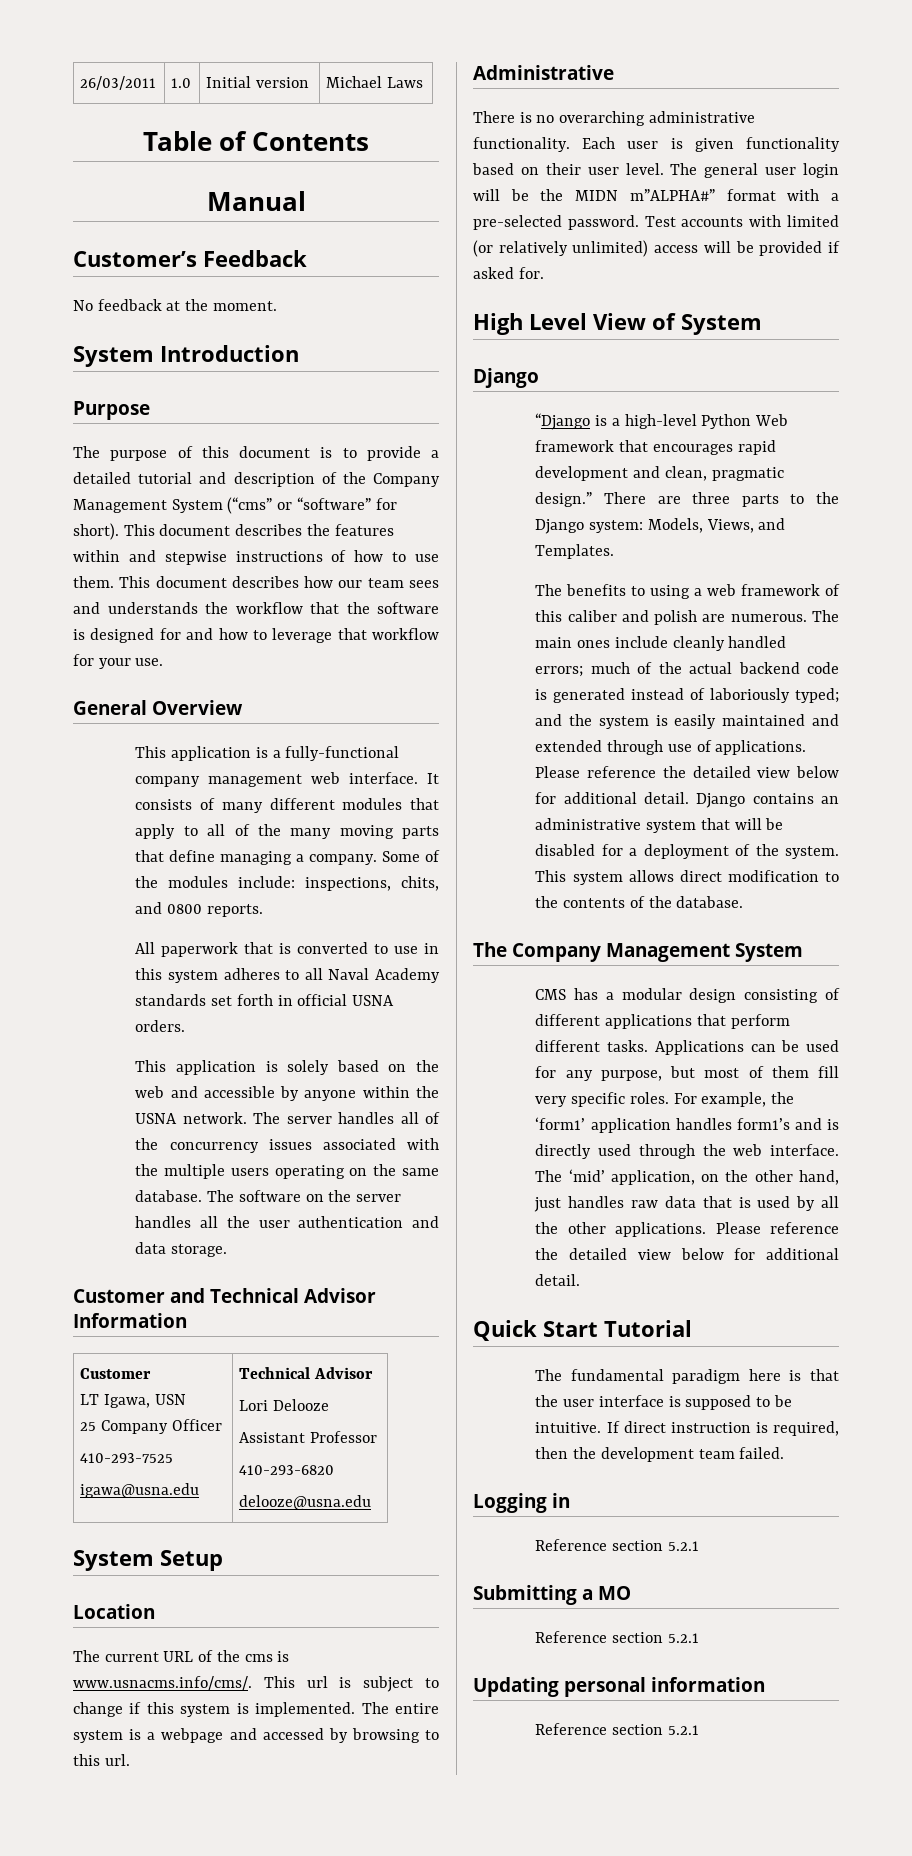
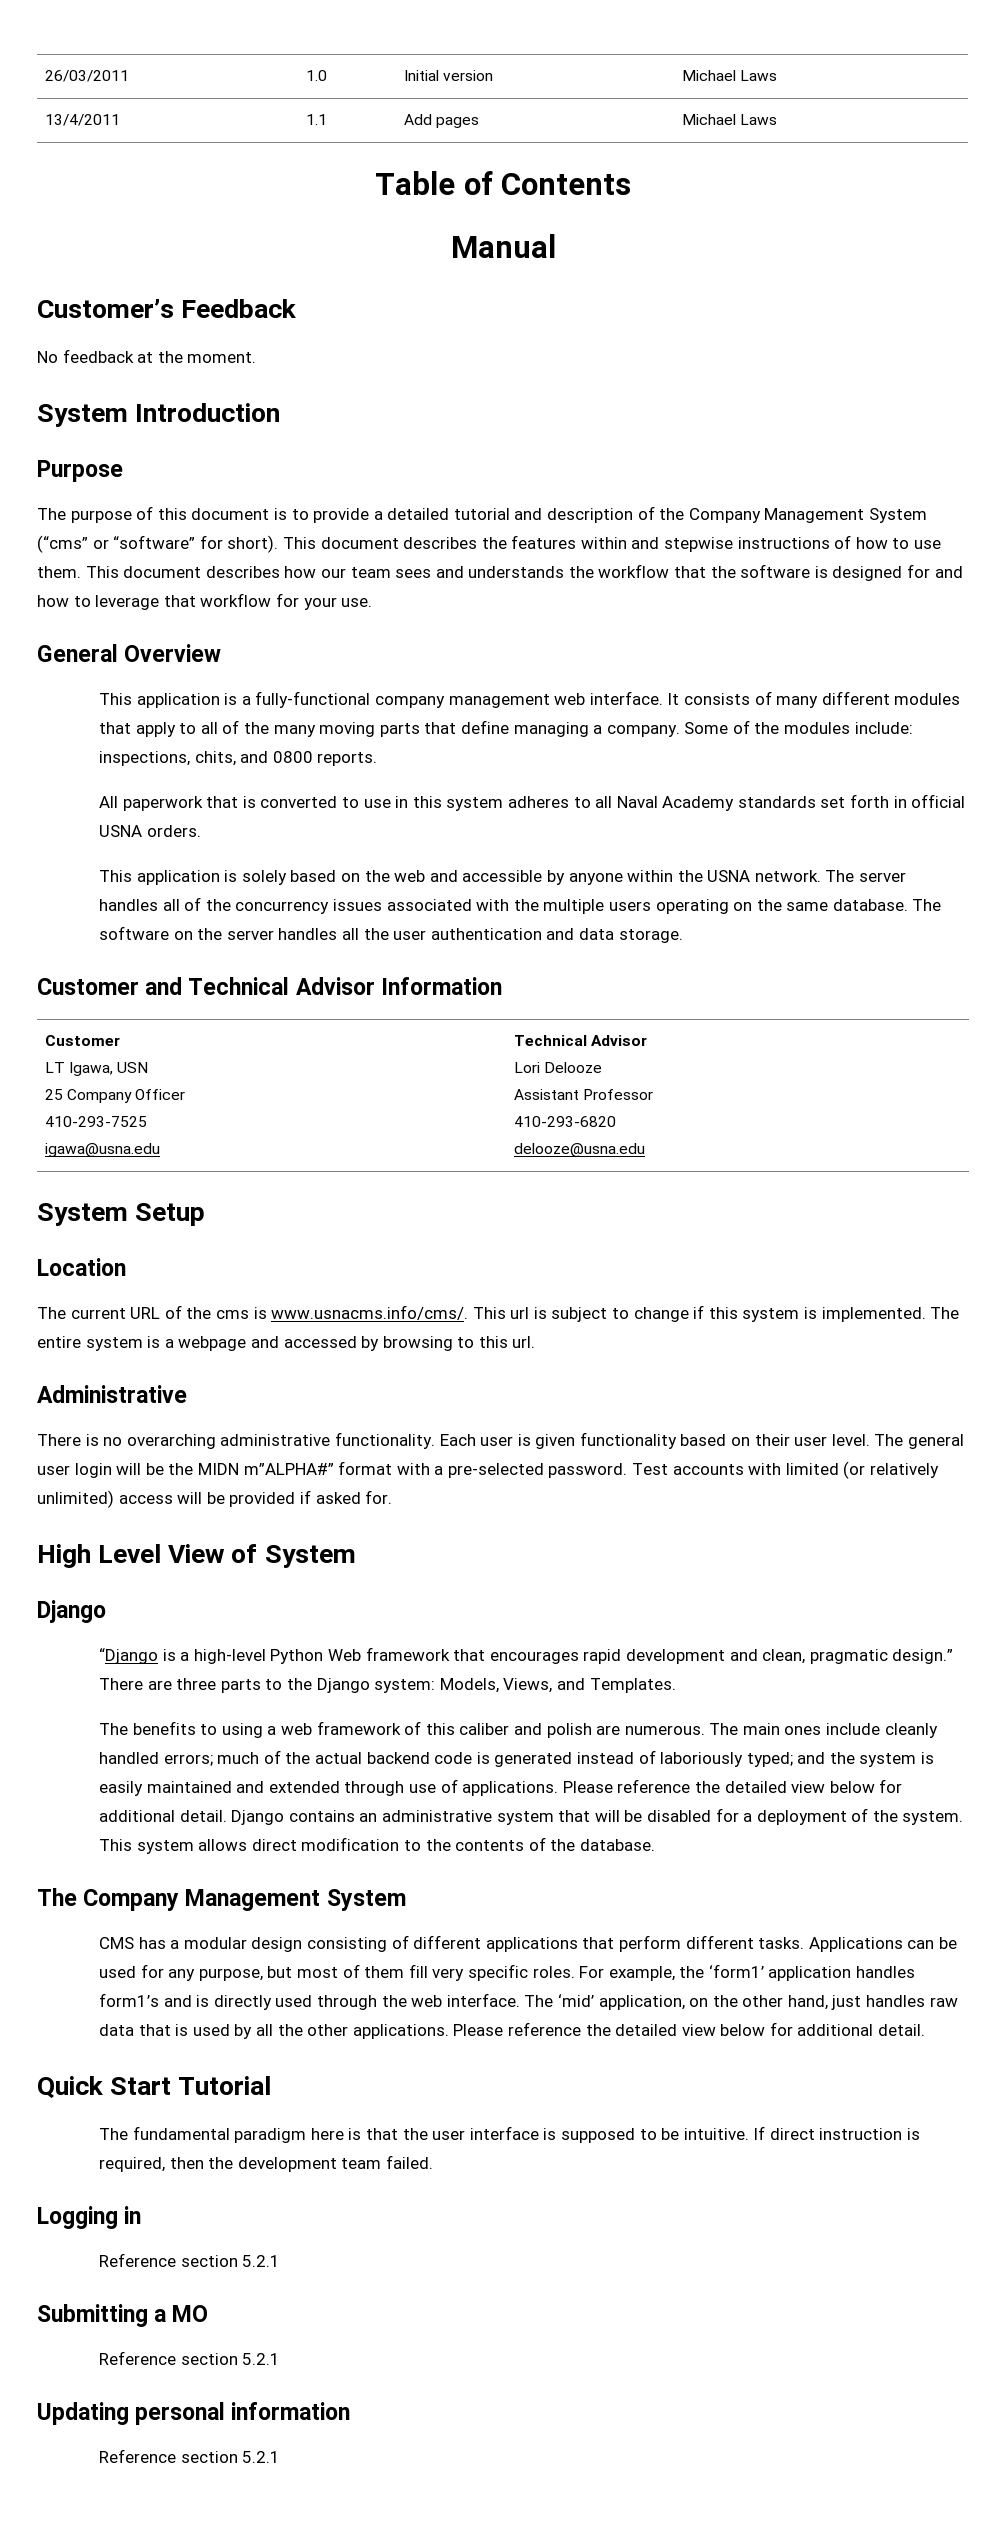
+ 13/4/2011 | 1.1 | Add pages | Michael Laws

